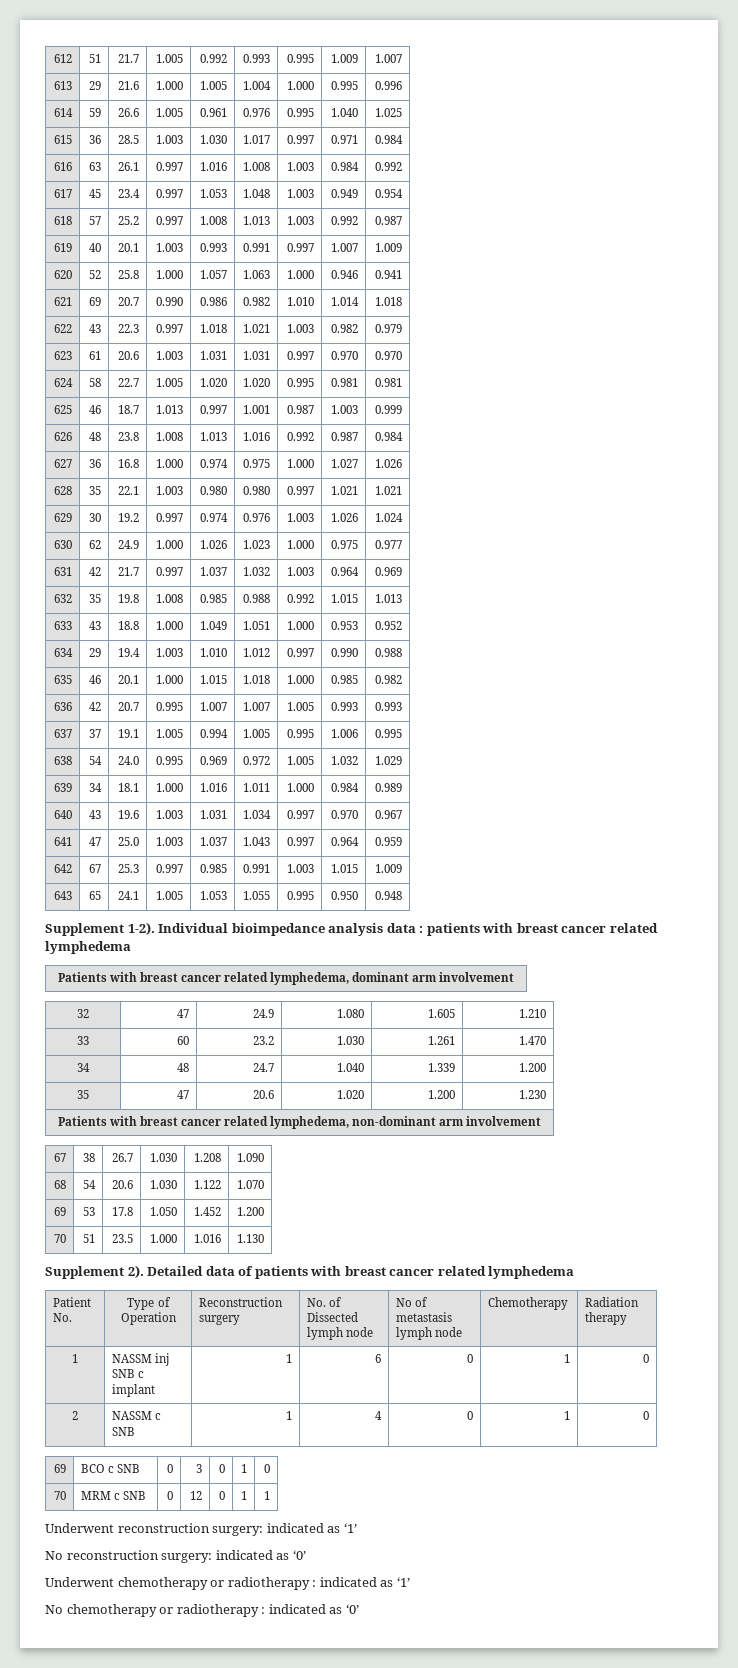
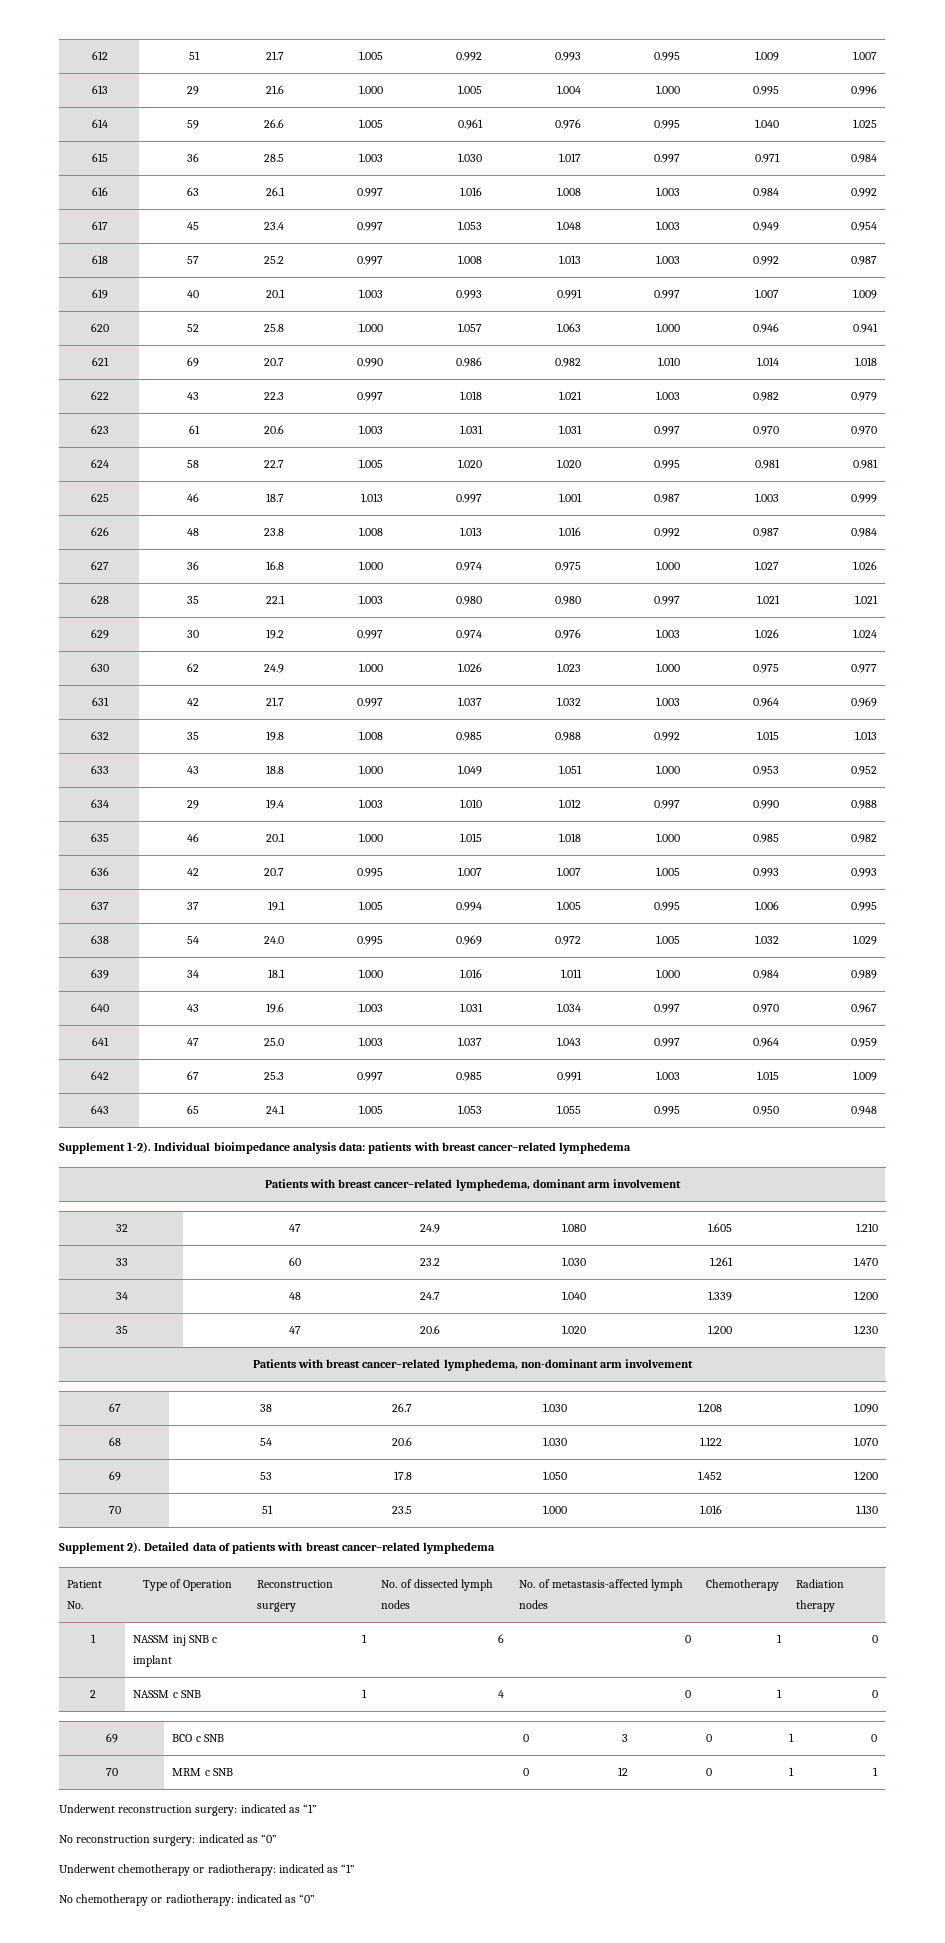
- Individual bioimpedance analysis data : patients with breast cancer related lymphedema
+ Individual bioimpedance analysis data: patients with breast cancer–related lymphedema
- Patients with breast cancer related lymphedema, dominant arm involvement
+ Patients with breast cancer–related lymphedema, dominant arm involvement
- Patients with breast cancer related lymphedema, non-dominant arm involvement
+ Patients with breast cancer–related lymphedema, non-dominant arm involvement
- Detailed data of patients with breast cancer related lymphedema
+ Detailed data of patients with breast cancer–related lymphedema
- Patient No. | Type of Operation | Reconstruction surgery | No. of Dissected lymph node | No of metastasis lymph node | Chemotherapy | Radiation therapy
+ Patient No. | Type of Operation | Reconstruction surgery | No. of dissected lymph nodes | No. of metastasis-affected lymph nodes | Chemotherapy | Radiation therapy
- Underwent reconstruction surgery: indicated as ‘1’
+ Underwent reconstruction surgery: indicated as “1”
- No reconstruction surgery: indicated as ‘0’
+ No reconstruction surgery: indicated as “0”
- Underwent chemotherapy or radiotherapy : indicated as ‘1’
+ Underwent chemotherapy or radiotherapy: indicated as “1”
- No chemotherapy or radiotherapy : indicated as ‘0’
+ No chemotherapy or radiotherapy: indicated as “0”

